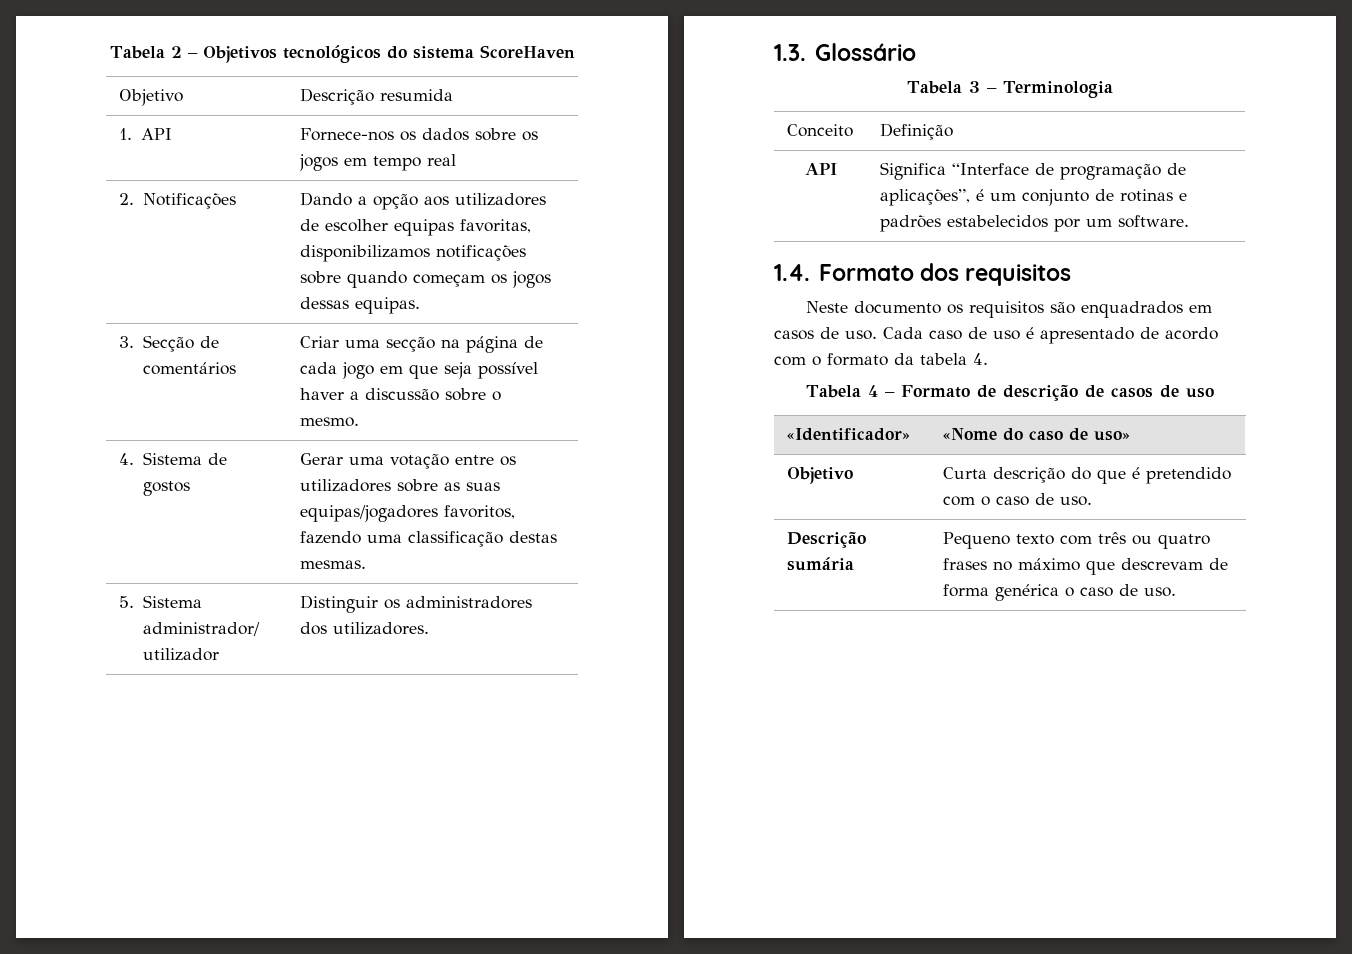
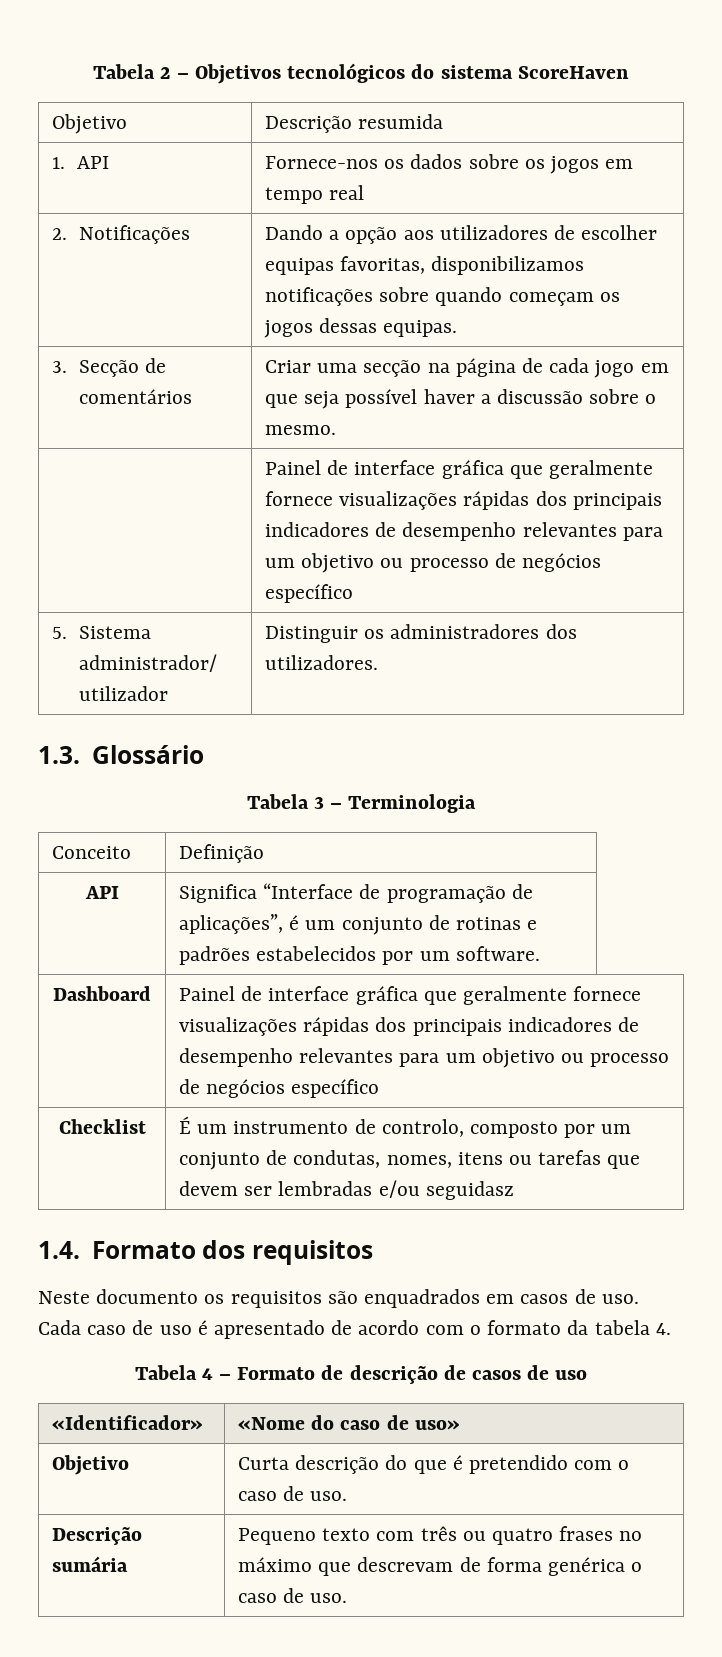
  3. Secção de comentários | Criar uma secção na página de cada jogo em que seja possível haver a discussão sobre o mesmo.
- 4. Sistema de gostos | Gerar uma votação entre os utilizadores sobre as suas equipas/jogadores favoritos, fazendo uma classificação destas mesmas.
+ | Painel de interface gráfica que geralmente fornece visualizações rápidas dos principais indicadores de desempenho relevantes para um objetivo ou processo de negócios específico
+ Dashboard | Painel de interface gráfica que geralmente fornece visualizações rápidas dos principais indicadores de desempenho relevantes para um objetivo ou processo de negócios específico
+ Checklist | É um instrumento de controlo, composto por um conjunto de condutas, nomes, itens ou tarefas que devem ser lembradas e/ou seguidasz

